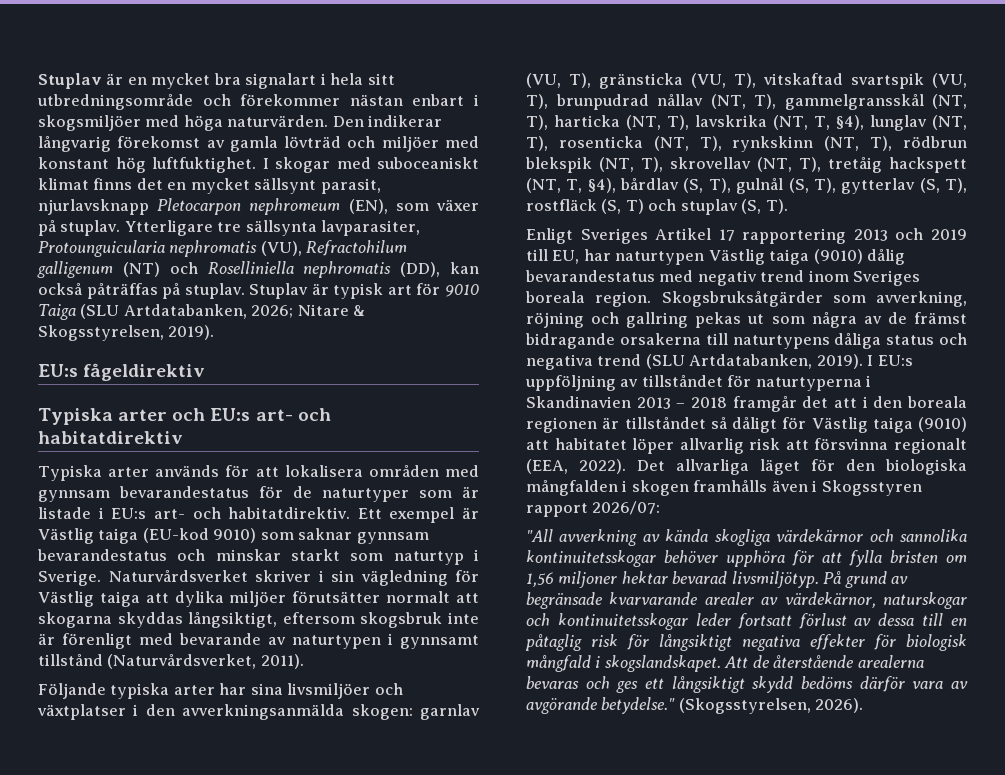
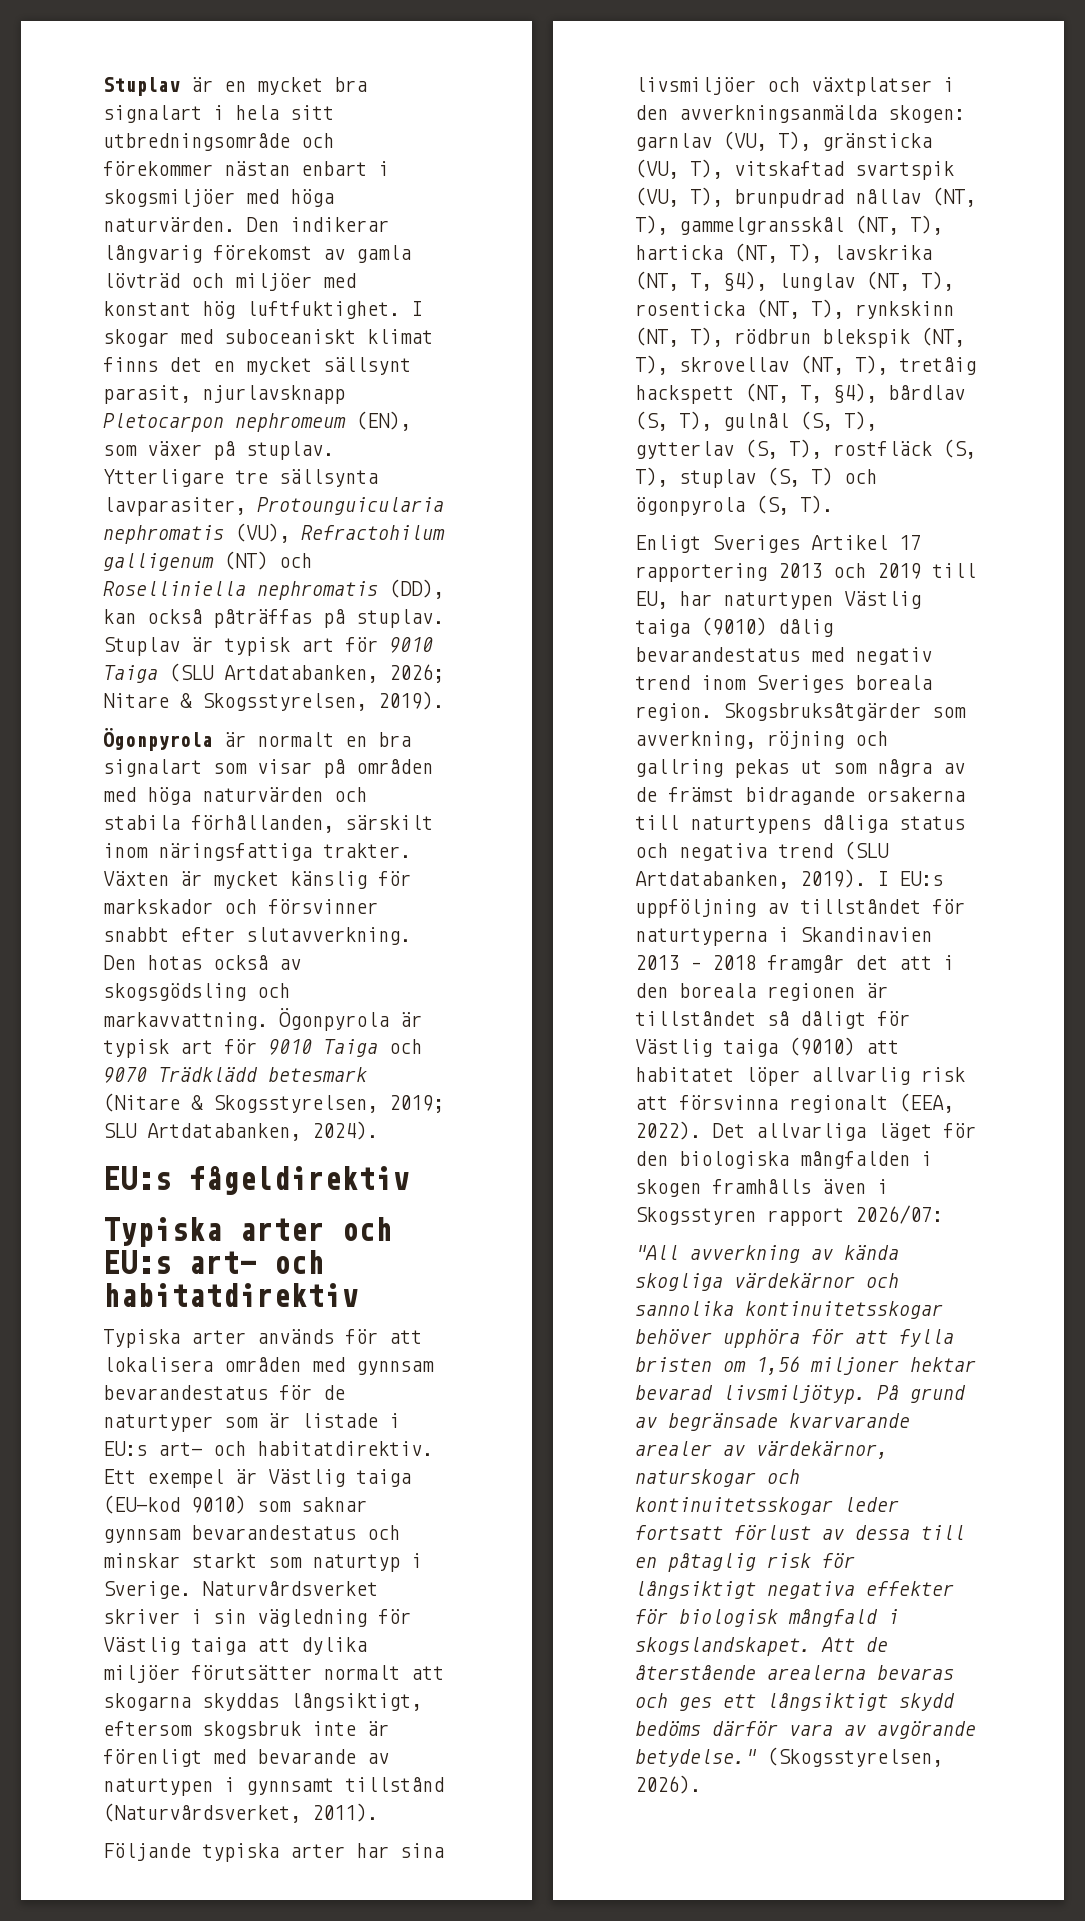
+ Ögonpyrola är normalt en bra signalart som visar på områden med höga naturvärden och stabila förhållanden, särskilt inom näringsfattiga trakter. Växten är mycket känslig för markskador och försvinner snabbt efter slutavverkning. Den hotas också av skogsgödsling och markavvattning. Ögonpyrola är typisk art för 9010 Taiga och 9070 Trädklädd betesmark (Nitare & Skogsstyrelsen, 2019; SLU Artdatabanken, 2024).
- garnlav (VU, T), gränsticka (VU, T), vitskaftad svartspik (VU, T), brunpudrad nållav (NT, T), gammelgransskål (NT, T), harticka (NT, T), lavskrika (NT, T, §4), lunglav (NT, T), rosenticka (NT, T), rynkskinn (NT, T), rödbrun blekspik (NT, T), skrovellav (NT, T), tretåig hackspett (NT, T, §4), bårdlav (S, T), gulnål (S, T), gytterlav (S, T), rostfläck (S, T) och stuplav (S, T).
+ garnlav (VU, T), gränsticka (VU, T), vitskaftad svartspik (VU, T), brunpudrad nållav (NT, T), gammelgransskål (NT, T), harticka (NT, T), lavskrika (NT, T, §4), lunglav (NT, T), rosenticka (NT, T), rynkskinn (NT, T), rödbrun blekspik (NT, T), skrovellav (NT, T), tretåig hackspett (NT, T, §4), bårdlav (S, T), gulnål (S, T), gytterlav (S, T), rostfläck (S, T), stuplav (S, T) och ögonpyrola (S, T).

